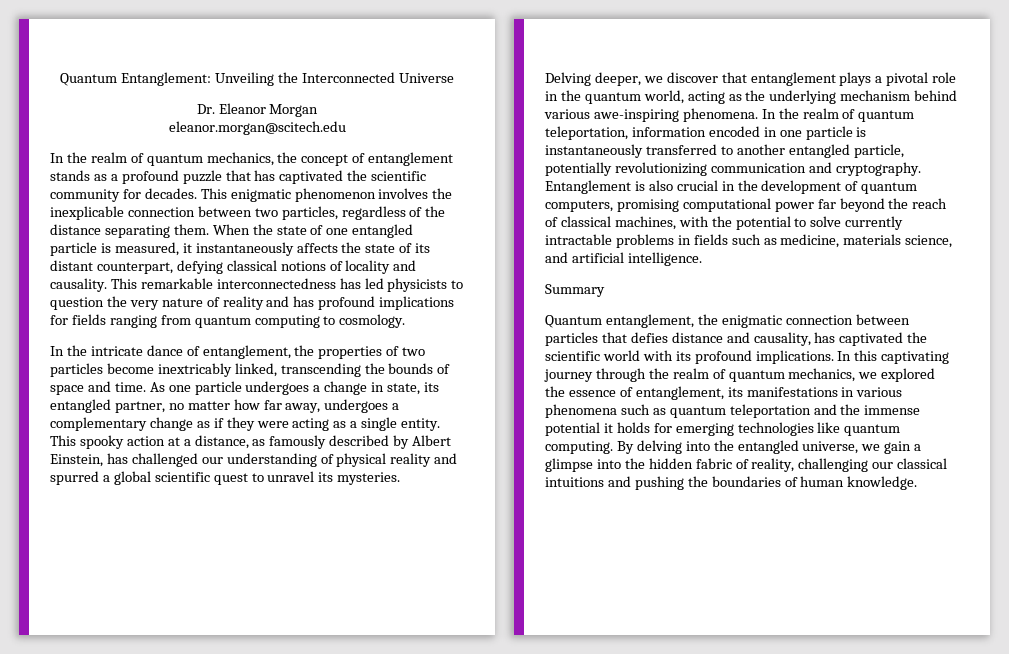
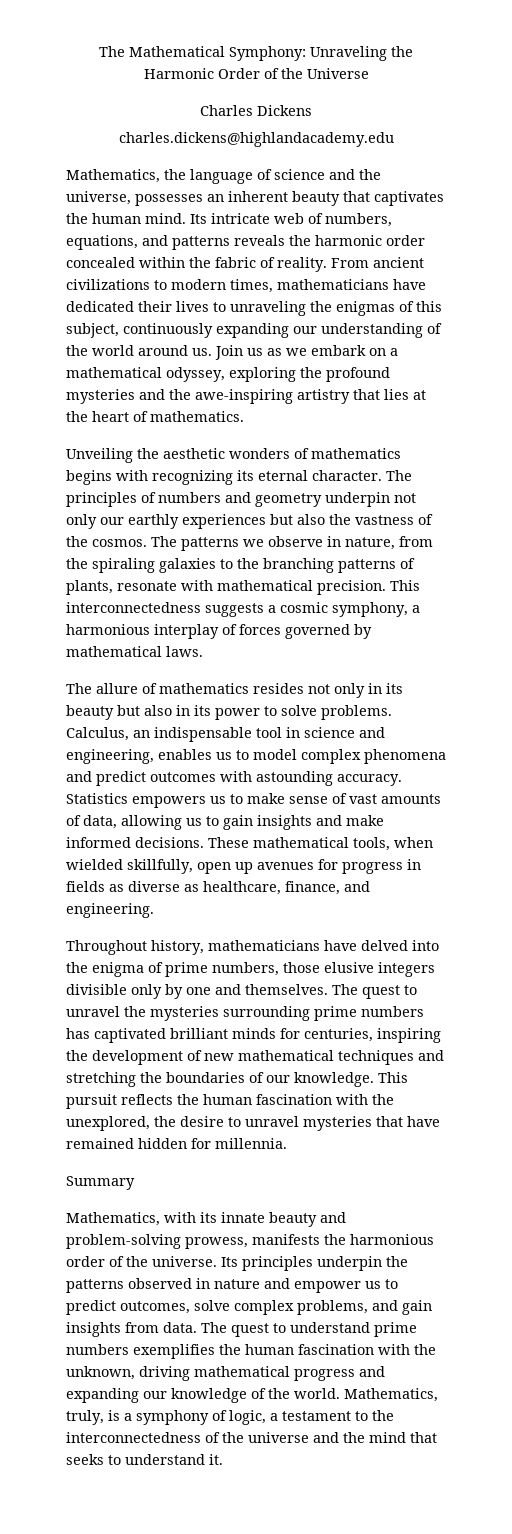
- Quantum Entanglement: Unveiling the Interconnected Universe
- Dr. Eleanor Morgan
- eleanor.morgan@scitech.edu
- In the realm of quantum mechanics, the concept of entanglement stands as a profound puzzle that has captivated the scientific community for decades. This enigmatic phenomenon involves the inexplicable connection between two particles, regardless of the distance separating them. When the state of one entangled particle is measured, it instantaneously affects the state of its distant counterpart, defying classical notions of locality and causality. This remarkable interconnectedness has led physicists to question the very nature of reality and has profound implications for fields ranging from quantum computing to cosmology.
- In the intricate dance of entanglement, the properties of two particles become inextricably linked, transcending the bounds of space and time. As one particle undergoes a change in state, its entangled partner, no matter how far away, undergoes a complementary change as if they were acting as a single entity. This spooky action at a distance, as famously described by Albert Einstein, has challenged our understanding of physical reality and spurred a global scientific quest to unravel its mysteries.
- Delving deeper, we discover that entanglement plays a pivotal role in the quantum world, acting as the underlying mechanism behind various awe-inspiring phenomena. In the realm of quantum teleportation, information encoded in one particle is instantaneously transferred to another entangled particle, potentially revolutionizing communication and cryptography. Entanglement is also crucial in the development of quantum computers, promising computational power far beyond the reach of classical machines, with the potential to solve currently intractable problems in fields such as medicine, materials science, and artificial intelligence.
+ The Mathematical Symphony: Unraveling the Harmonic Order of the Universe
+ Charles Dickens
+ charles.dickens@highlandacademy.edu
+ Mathematics, the language of science and the universe, possesses an inherent beauty that captivates the human mind. Its intricate web of numbers, equations, and patterns reveals the harmonic order concealed within the fabric of reality. From ancient civilizations to modern times, mathematicians have dedicated their lives to unraveling the enigmas of this subject, continuously expanding our understanding of the world around us. Join us as we embark on a mathematical odyssey, exploring the profound mysteries and the awe-inspiring artistry that lies at the heart of mathematics.
+ Unveiling the aesthetic wonders of mathematics begins with recognizing its eternal character. The principles of numbers and geometry underpin not only our earthly experiences but also the vastness of the cosmos. The patterns we observe in nature, from the spiraling galaxies to the branching patterns of plants, resonate with mathematical precision. This interconnectedness suggests a cosmic symphony, a harmonious interplay of forces governed by mathematical laws.
+ The allure of mathematics resides not only in its beauty but also in its power to solve problems. Calculus, an indispensable tool in science and engineering, enables us to model complex phenomena and predict outcomes with astounding accuracy. Statistics empowers us to make sense of vast amounts of data, allowing us to gain insights and make informed decisions. These mathematical tools, when wielded skillfully, open up avenues for progress in fields as diverse as healthcare, finance, and engineering.
+ Throughout history, mathematicians have delved into the enigma of prime numbers, those elusive integers divisible only by one and themselves. The quest to unravel the mysteries surrounding prime numbers has captivated brilliant minds for centuries, inspiring the development of new mathematical techniques and stretching the boundaries of our knowledge. This pursuit reflects the human fascination with the unexplored, the desire to unravel mysteries that have remained hidden for millennia.
  Summary
- Quantum entanglement, the enigmatic connection between particles that defies distance and causality, has captivated the scientific world with its profound implications. In this captivating journey through the realm of quantum mechanics, we explored the essence of entanglement, its manifestations in various phenomena such as quantum teleportation and the immense potential it holds for emerging technologies like quantum computing. By delving into the entangled universe, we gain a glimpse into the hidden fabric of reality, challenging our classical intuitions and pushing the boundaries of human knowledge.
+ Mathematics, with its innate beauty and problem-solving prowess, manifests the harmonious order of the universe. Its principles underpin the patterns observed in nature and empower us to predict outcomes, solve complex problems, and gain insights from data. The quest to understand prime numbers exemplifies the human fascination with the unknown, driving mathematical progress and expanding our knowledge of the world. Mathematics, truly, is a symphony of logic, a testament to the interconnectedness of the universe and the mind that seeks to understand it.

